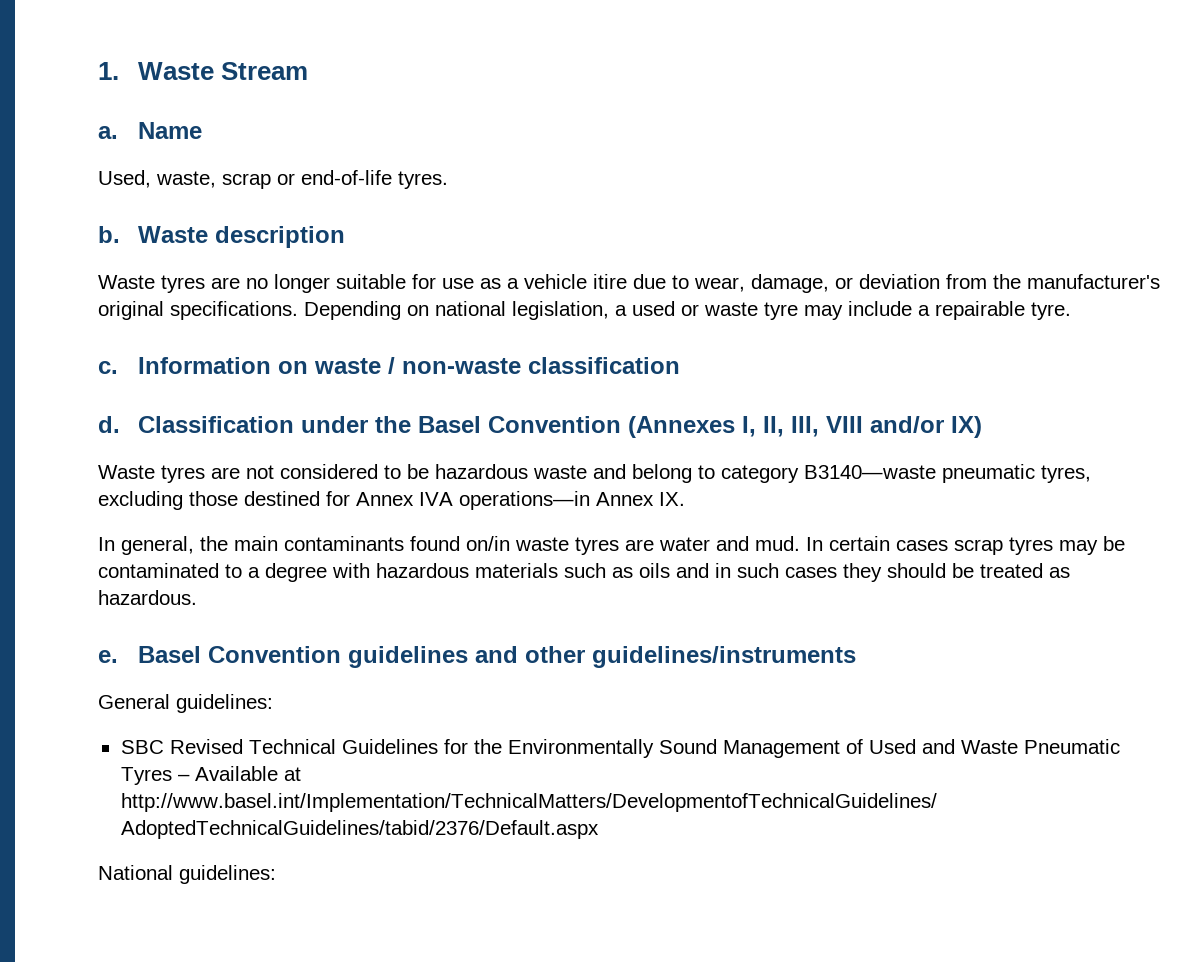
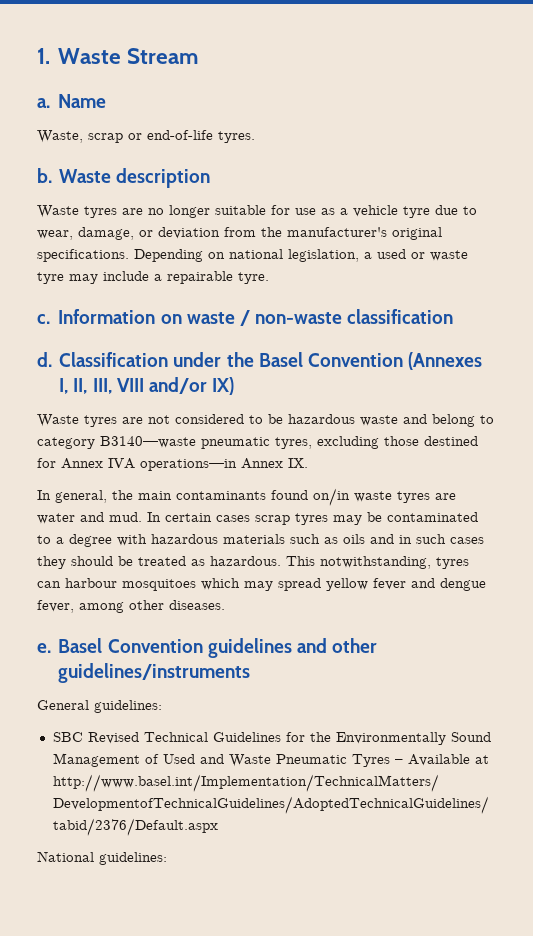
- Used, waste, scrap or end-of-life tyres.
+ Waste, scrap or end-of-life tyres.
- Waste tyres are no longer suitable for use as a vehicle itire due to wear, damage, or deviation from the manufacturer's original specifications.
+ Waste tyres are no longer suitable for use as a vehicle tyre due to wear, damage, or deviation from the manufacturer's original specifications.
+ This notwithstanding, tyres can harbour mosquitoes which may spread yellow fever and dengue fever, among other diseases.

